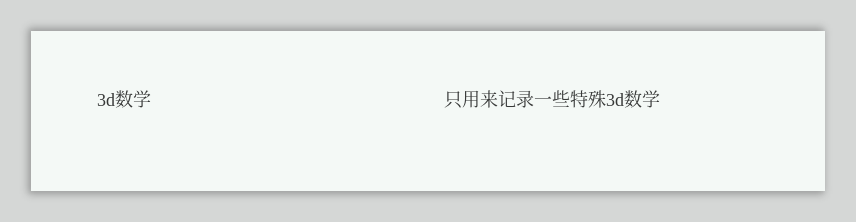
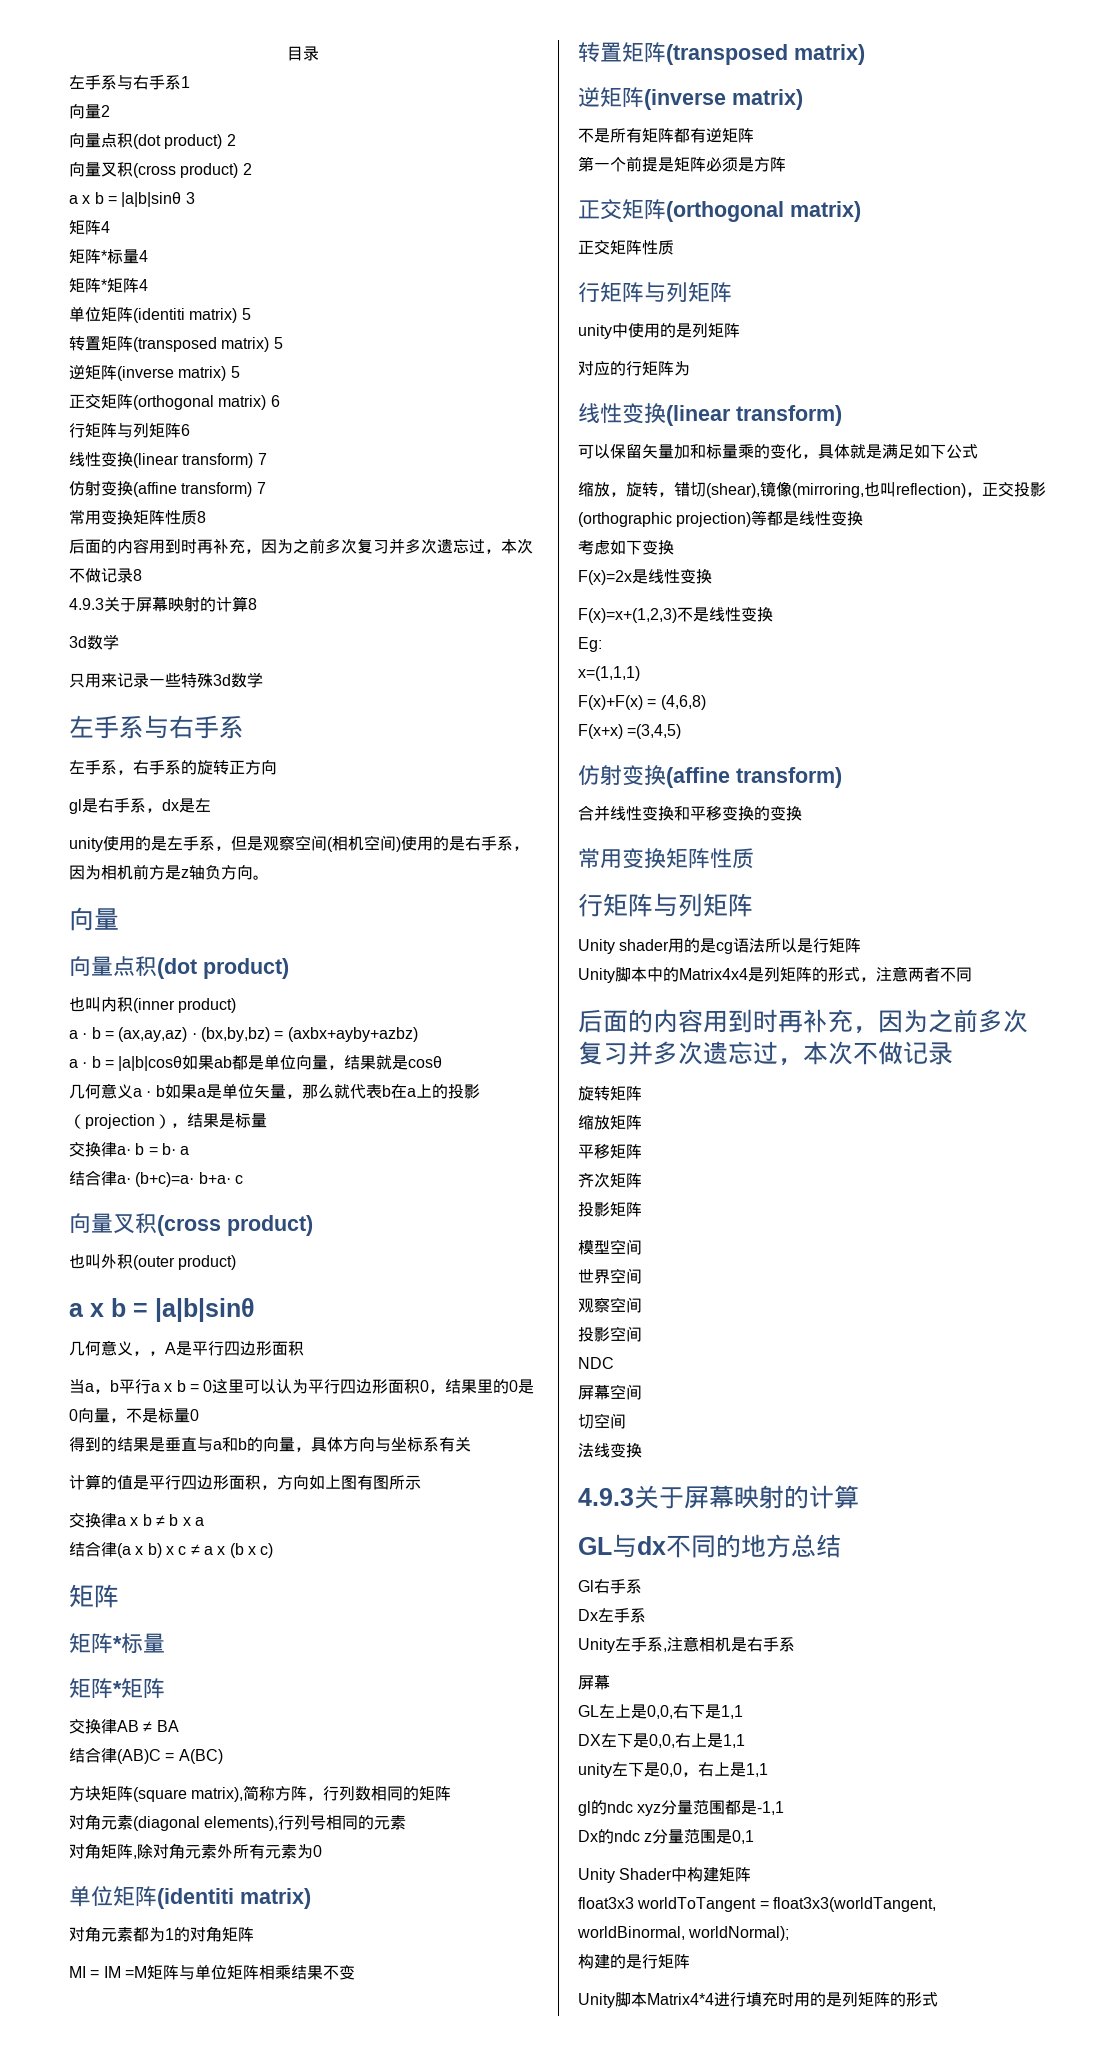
+ 目录
+ 左手系与右手系1
+ 向量2
+ 向量点积(dot product) 2
+ 向量叉积(cross product) 2
+ a x b = |a|b|sinθ 3
+ 矩阵4
+ 矩阵*标量4
+ 矩阵*矩阵4
+ 单位矩阵(identiti matrix) 5
+ 转置矩阵(transposed matrix) 5
+ 逆矩阵(inverse matrix) 5
+ 正交矩阵(orthogonal matrix) 6
+ 行矩阵与列矩阵6
+ 线性变换(linear transform) 7
+ 仿射变换(affine transform) 7
+ 常用变换矩阵性质8
+ 后面的内容用到时再补充，因为之前多次复习并多次遗忘过，本次不做记录8
+ 4.9.3关于屏幕映射的计算8
  只用来记录一些特殊3d数学
+ 左手系与右手系
+ 左手系，右手系的旋转正方向
+ gl是右手系，dx是左
+ unity使用的是左手系，但是观察空间(相机空间)使用的是右手系，因为相机前方是z轴负方向。
+ 向量
+ 向量点积(dot product)
+ 也叫内积(inner product)
+ a · b = (ax,ay,az) · (bx,by,bz) = (axbx+ayby+azbz)
+ a · b = |a|b|cosθ如果ab都是单位向量，结果就是cosθ
+ 几何意义a · b如果a是单位矢量，那么就代表b在a上的投影（projection），结果是标量
+ 交换律a· b = b· a
+ 结合律a· (b+c)=a· b+a· c
+ 向量叉积(cross product)
+ 也叫外积(outer product)
+ a x b = |a|b|sinθ
+ 几何意义，，A是平行四边形面积
+ 当a，b平行a x b = 0这里可以认为平行四边形面积0，结果里的0是0向量，不是标量0
+ 得到的结果是垂直与a和b的向量，具体方向与坐标系有关
+ 计算的值是平行四边形面积，方向如上图有图所示
+ 交换律a x b ≠ b x a
+ 结合律(a x b) x c ≠ a x (b x c)
+ 矩阵
+ 矩阵*标量
+ 矩阵*矩阵
+ 交换律AB ≠ BA
+ 结合律(AB)C = A(BC)
+ 方块矩阵(square matrix),简称方阵，行列数相同的矩阵
+ 对角元素(diagonal elements),行列号相同的元素
+ 对角矩阵,除对角元素外所有元素为0
+ 单位矩阵(identiti matrix)
+ 对角元素都为1的对角矩阵
+ MI = IM =M矩阵与单位矩阵相乘结果不变
+ 转置矩阵(transposed matrix)
+ 逆矩阵(inverse matrix)
+ 不是所有矩阵都有逆矩阵
+ 第一个前提是矩阵必须是方阵
+ 正交矩阵(orthogonal matrix)
+ 正交矩阵性质
+ 行矩阵与列矩阵
+ unity中使用的是列矩阵
+ 对应的行矩阵为
+ 线性变换(linear transform)
+ 可以保留矢量加和标量乘的变化，具体就是满足如下公式
+ 缩放，旋转，错切(shear),镜像(mirroring,也叫reflection)，正交投影(orthographic projection)等都是线性变换
+ 考虑如下变换
+ F(x)=2x是线性变换
+ F(x)=x+(1,2,3)不是线性变换
+ Eg:
+ x=(1,1,1)
+ F(x)+F(x) = (4,6,8)
+ F(x+x) =(3,4,5)
+ 仿射变换(affine transform)
+ 合并线性变换和平移变换的变换
+ 常用变换矩阵性质
+ 行矩阵与列矩阵
+ Unity shader用的是cg语法所以是行矩阵
+ Unity脚本中的Matrix4x4是列矩阵的形式，注意两者不同
+ 后面的内容用到时再补充，因为之前多次复习并多次遗忘过，本次不做记录
+ 旋转矩阵
+ 缩放矩阵
+ 平移矩阵
+ 齐次矩阵
+ 投影矩阵
+ 模型空间
+ 世界空间
+ 观察空间
+ 投影空间
+ NDC
+ 屏幕空间
+ 切空间
+ 法线变换
+ 4.9.3关于屏幕映射的计算
+ GL与dx不同的地方总结
+ Gl右手系
+ Dx左手系
+ Unity左手系,注意相机是右手系
+ 屏幕
+ GL左上是0,0,右下是1,1
+ DX左下是0,0,右上是1,1
+ unity左下是0,0，右上是1,1
+ gl的ndc xyz分量范围都是-1,1
+ Dx的ndc z分量范围是0,1
+ Unity Shader中构建矩阵
+ float3x3 worldToTangent = float3x3(worldTangent, worldBinormal, worldNormal);
+ 构建的是行矩阵
+ Unity脚本Matrix4*4进行填充时用的是列矩阵的形式

